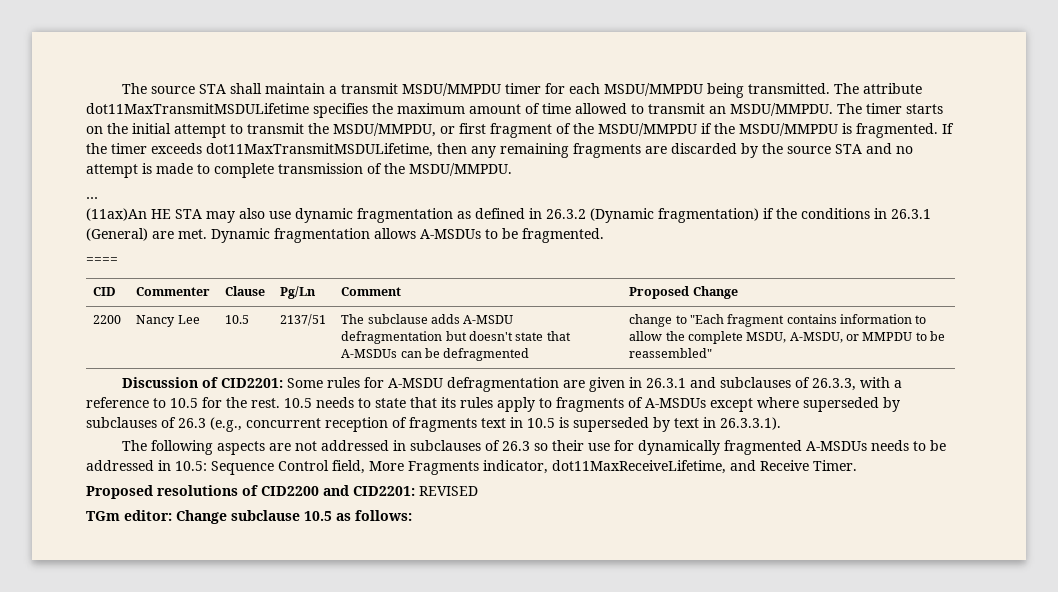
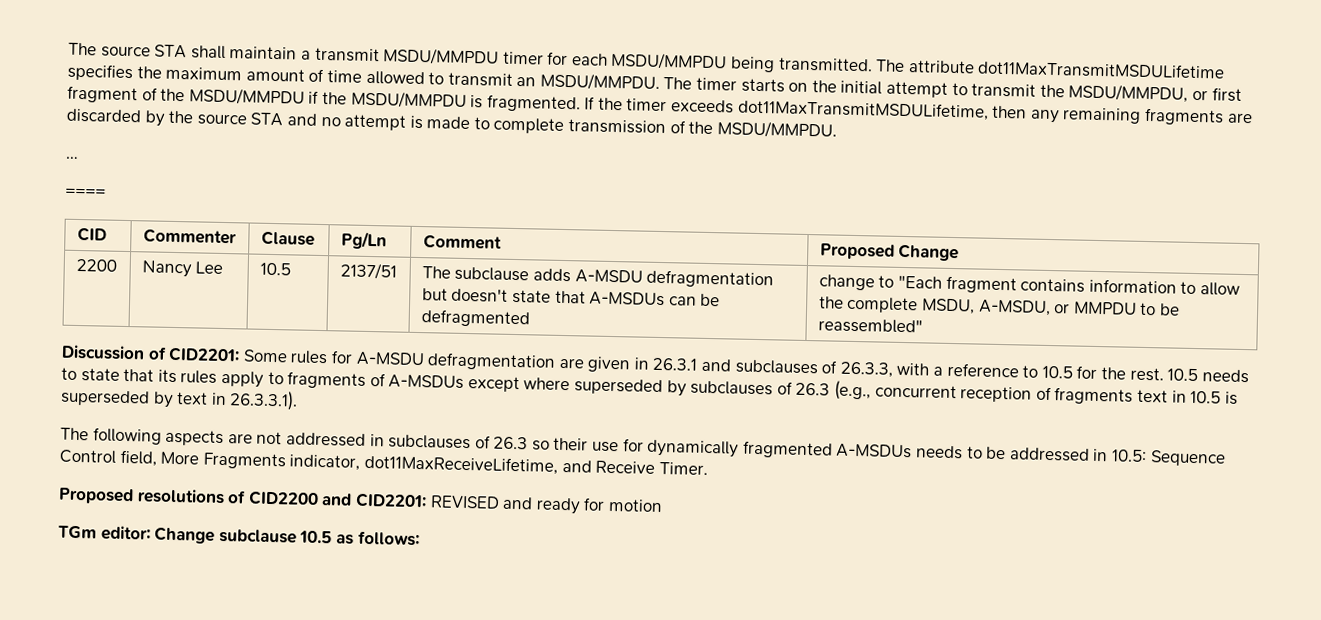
- (11ax)An HE STA may also use dynamic fragmentation as defined in 26.3.2 (Dynamic fragmentation) if the conditions in 26.3.1 (General) are met. Dynamic fragmentation allows A-MSDUs to be fragmented.
- Proposed resolutions of CID2200 and CID2201: REVISED
+ Proposed resolutions of CID2200 and CID2201: REVISED and ready for motion

